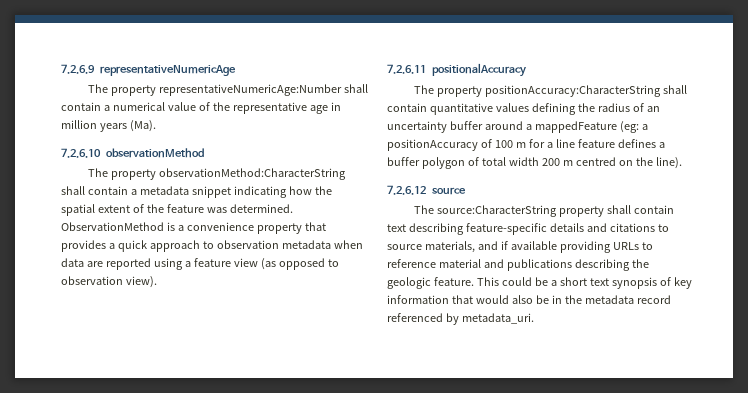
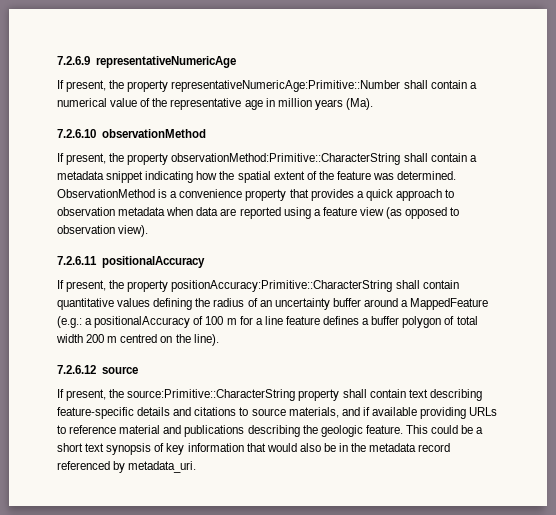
- The property representativeNumericAge:Number shall contain a numerical value of the representative age in million years (Ma).
+ If present, the property representativeNumericAge:Primitive::Number shall contain a numerical value of the representative age in million years (Ma).
- The property observationMethod:CharacterString shall contain a metadata snippet indicating how the spatial extent of the feature was determined.
+ If present, the property observationMethod:Primitive::CharacterString shall contain a metadata snippet indicating how the spatial extent of the feature was determined.
- The property positionAccuracy:CharacterString shall contain quantitative values defining the radius of an uncertainty buffer around a mappedFeature (eg: a positionAccuracy of 100 m for a line feature defines a buffer polygon of total width 200 m centred on the line).
+ If present, the property positionAccuracy:Primitive::CharacterString shall contain quantitative values defining the radius of an uncertainty buffer around a MappedFeature (e.g.: a positionalAccuracy of 100 m for a line feature defines a buffer polygon of total width 200 m centred on the line).
- The source:CharacterString property shall contain text describing feature-specific details and citations to source materials, and if available providing URLs to reference material and publications describing the geologic feature.
+ If present, the source:Primitive::CharacterString property shall contain text describing feature-specific details and citations to source materials, and if available providing URLs to reference material and publications describing the geologic feature.

